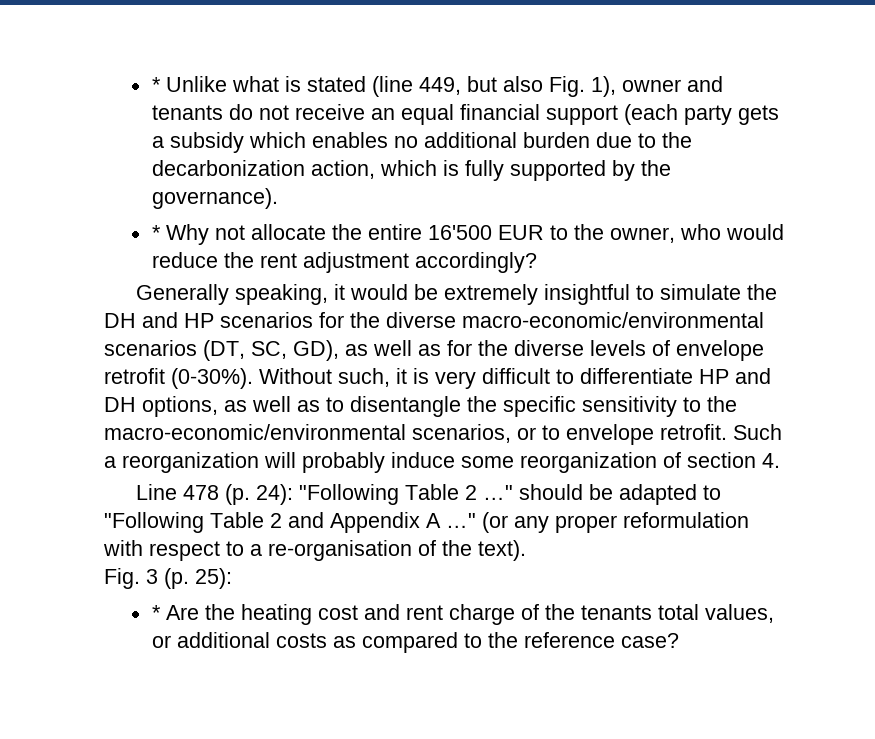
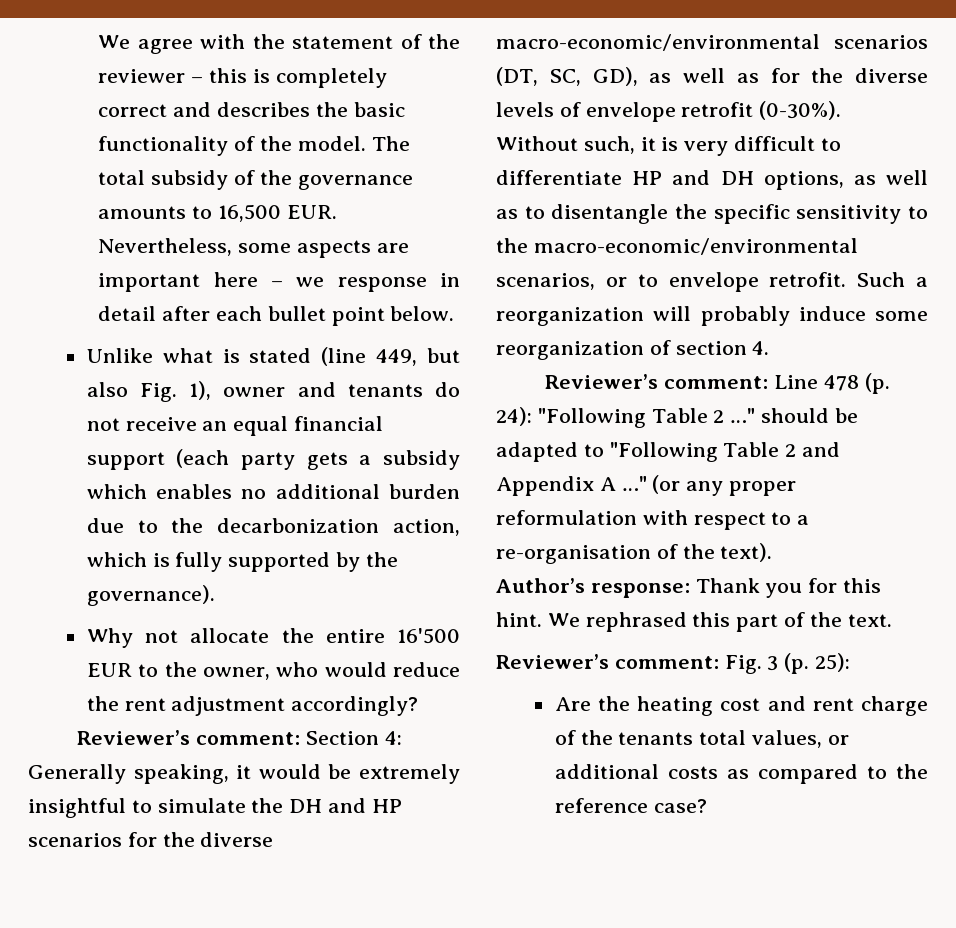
- * Unlike what is stated (line 449, but also Fig. 1), owner and tenants do not receive an equal financial support (each party gets a subsidy which enables no additional burden due to the decarbonization action, which is fully supported by the governance).
+ We agree with the statement of the reviewer – this is completely correct and describes the basic functionality of the model. The total subsidy of the governance amounts to 16,500 EUR. Nevertheless, some aspects are important here – we response in detail after each bullet point below.
+ Unlike what is stated (line 449, but also Fig. 1), owner and tenants do not receive an equal financial support (each party gets a subsidy which enables no additional burden due to the decarbonization action, which is fully supported by the governance).
- * Why not allocate the entire 16'500 EUR to the owner, who would reduce the rent adjustment accordingly?
+ Why not allocate the entire 16'500 EUR to the owner, who would reduce the rent adjustment accordingly?
- Generally speaking, it would be extremely insightful to simulate the DH and HP scenarios for the diverse macro-economic/environmental scenarios (DT, SC, GD), as well as for the diverse levels of envelope retrofit (0-30%).
+ Reviewer’s comment: Section 4: Generally speaking, it would be extremely insightful to simulate the DH and HP scenarios for the diverse macro-economic/environmental scenarios (DT, SC, GD), as well as for the diverse levels of envelope retrofit (0-30%).
- Line 478 (p. 24): "Following Table 2 …" should be adapted to "Following Table 2 and Appendix A …"
+ Reviewer’s comment: Line 478 (p. 24): "Following Table 2 …" should be adapted to "Following Table 2 and Appendix A …"
- Fig. 3 (p. 25):
+ Author’s response: Thank you for this hint. We rephrased this part of the text.
+ Reviewer’s comment: Fig. 3 (p. 25):
- * Are the heating cost and rent charge of the tenants total values, or additional costs as compared to the reference case?
+ Are the heating cost and rent charge of the tenants total values, or additional costs as compared to the reference case?

